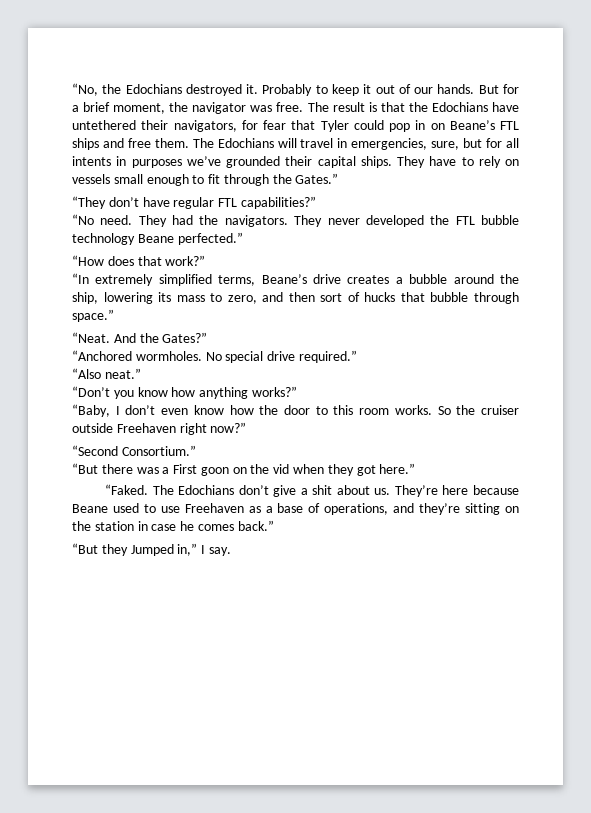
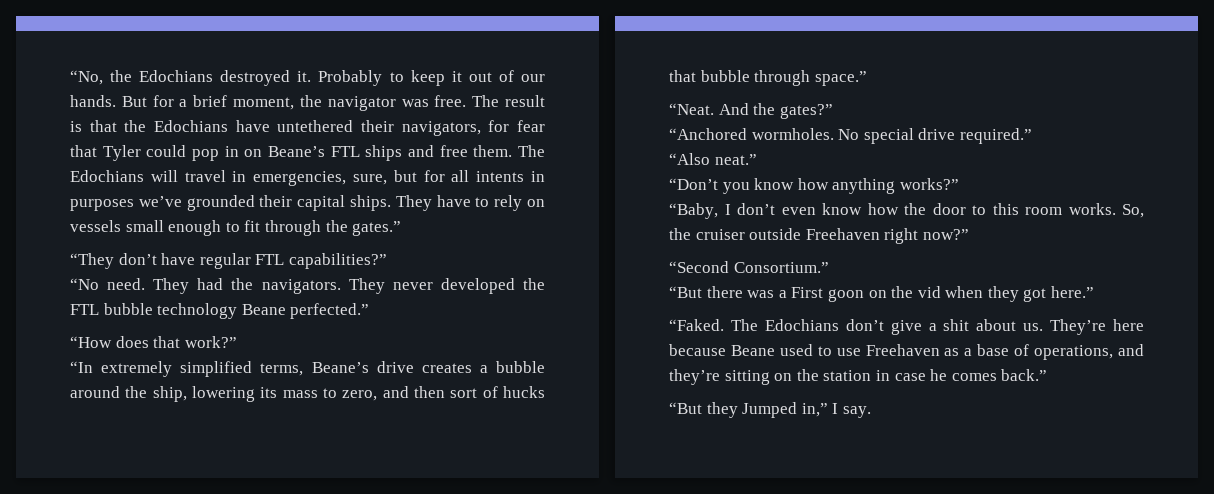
- They have to rely on vessels small enough to fit through the Gates.”
+ They have to rely on vessels small enough to fit through the gates.”
- And the Gates?”
+ And the gates?”
- So the cruiser outside Freehaven right now?”
+ So, the cruiser outside Freehaven right now?”

